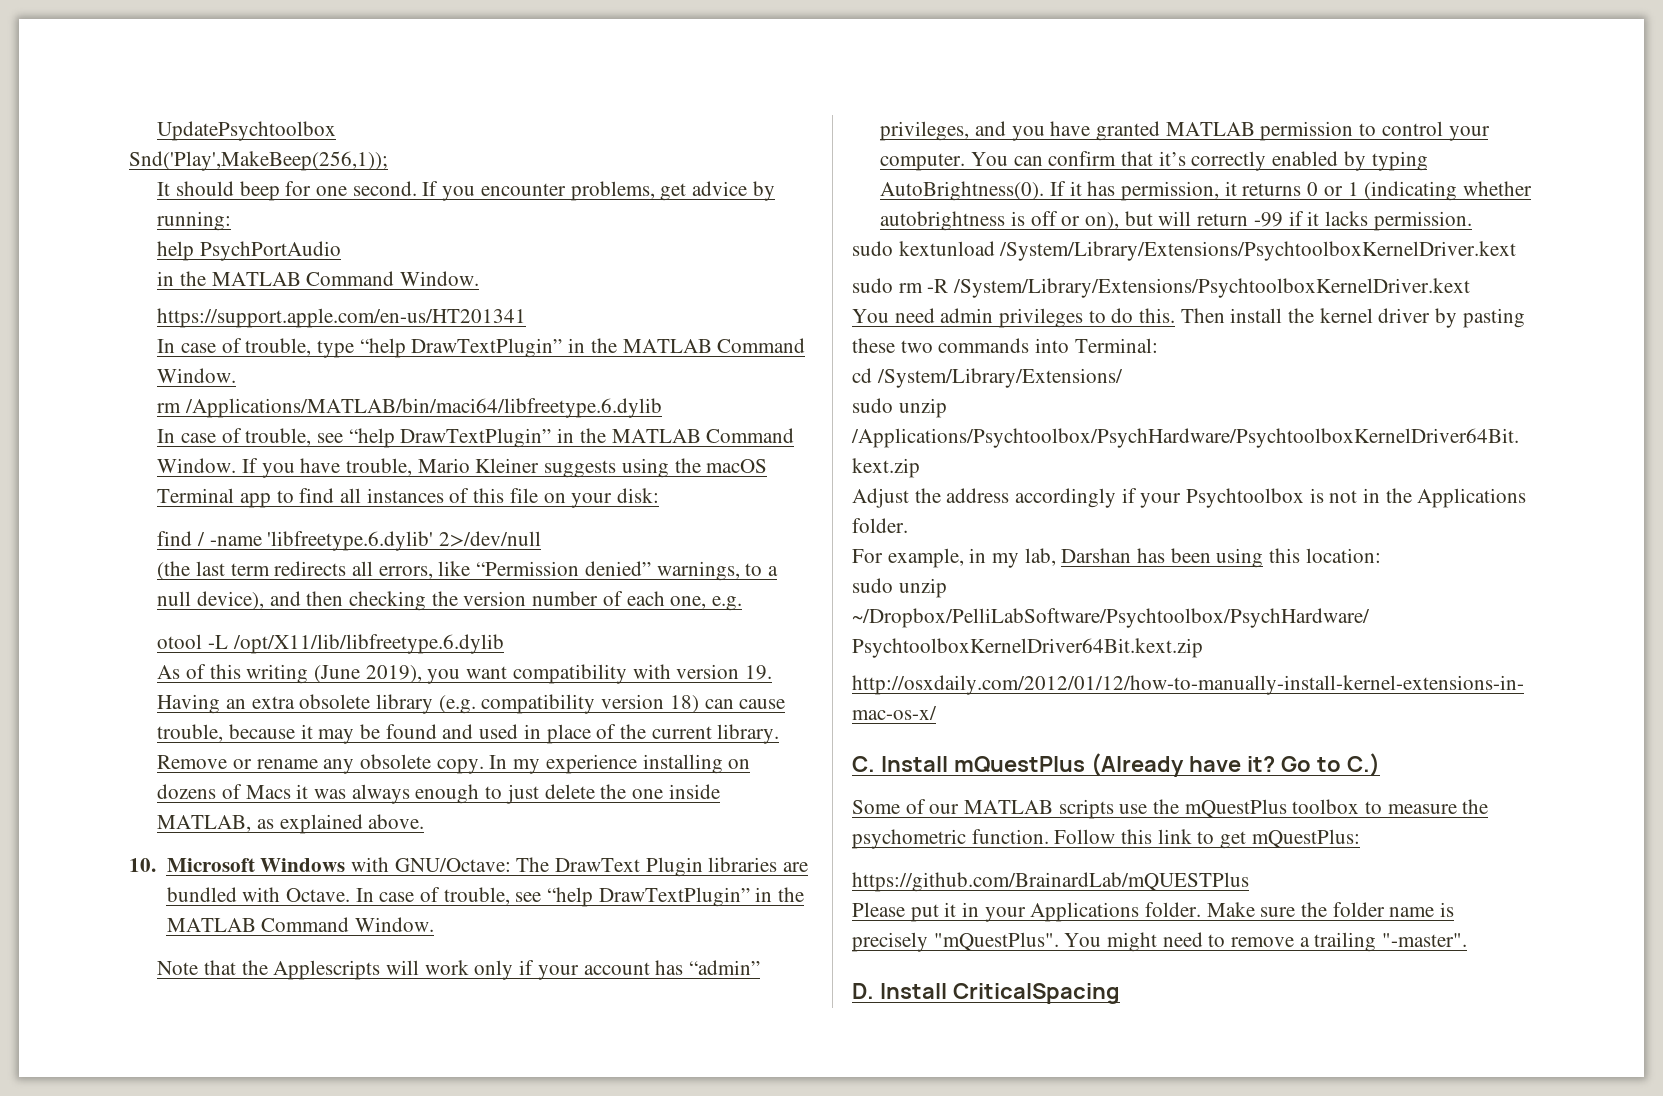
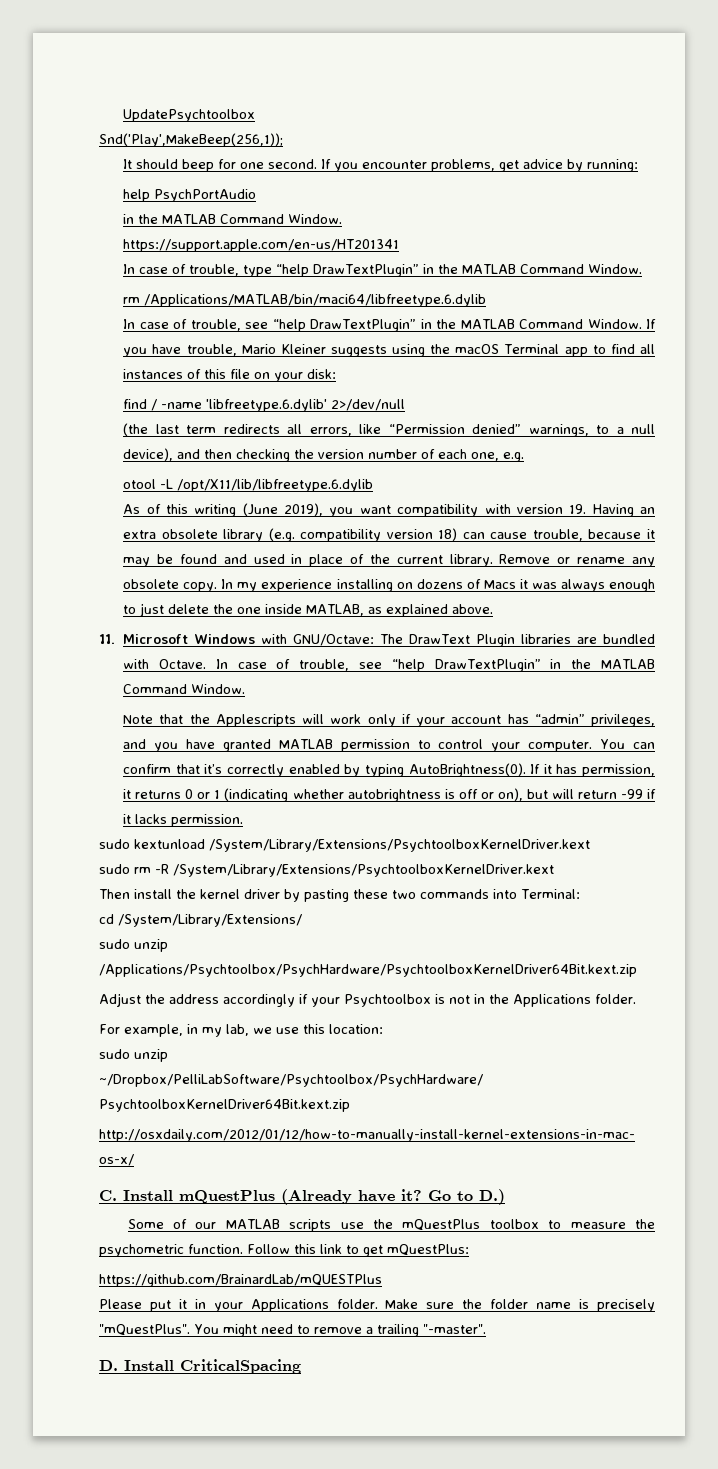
- 10. Microsoft Windows with GNU/Octave: The DrawText Plugin libraries are bundled with Octave.
+ 11. Microsoft Windows with GNU/Octave: The DrawText Plugin libraries are bundled with Octave.
- You need admin privileges to do this.
- For example, in my lab, Darshan has been using this location:
+ For example, in my lab, we use this location:
- Go to C.)
+ Go to D.)

